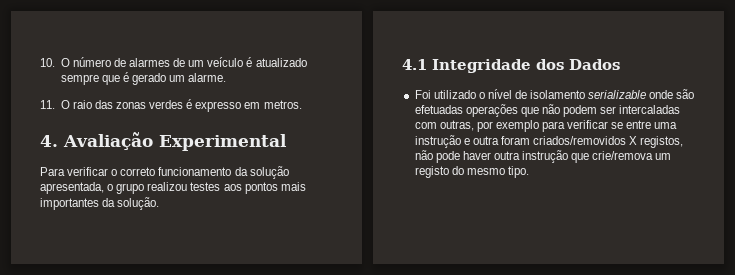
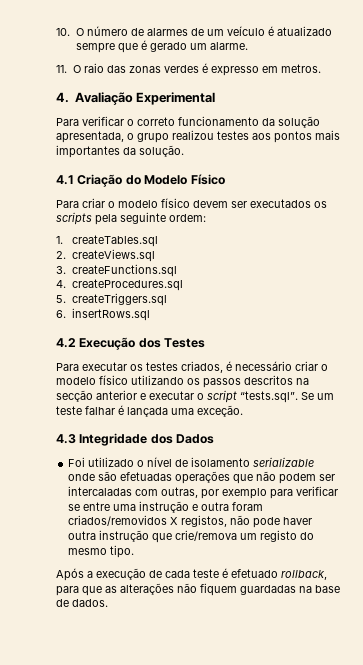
- 4.1 Integridade dos Dados
+ 4.1 Criação do Modelo Físico
+ Para criar o modelo físico devem ser executados os scripts pela seguinte ordem:
+ 1. createTables.sql
+ 2. createViews.sql
+ 3. createFunctions.sql
+ 4. createProcedures.sql
+ 5. createTriggers.sql
+ 6. insertRows.sql
+ 4.2 Execução dos Testes
+ Para executar os testes criados, é necessário criar o modelo físico utilizando os passos descritos na secção anterior e executar o script “tests.sql”. Se um teste falhar é lançada uma exceção.
+ 4.3 Integridade dos Dados
+ Após a execução de cada teste é efetuado rollback, para que as alterações não fiquem guardadas na base de dados.

